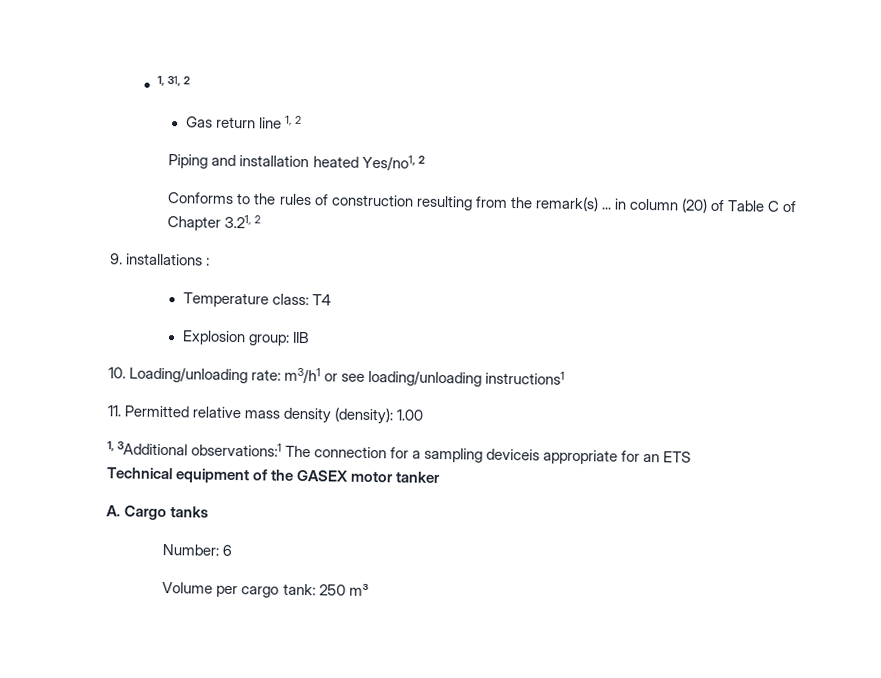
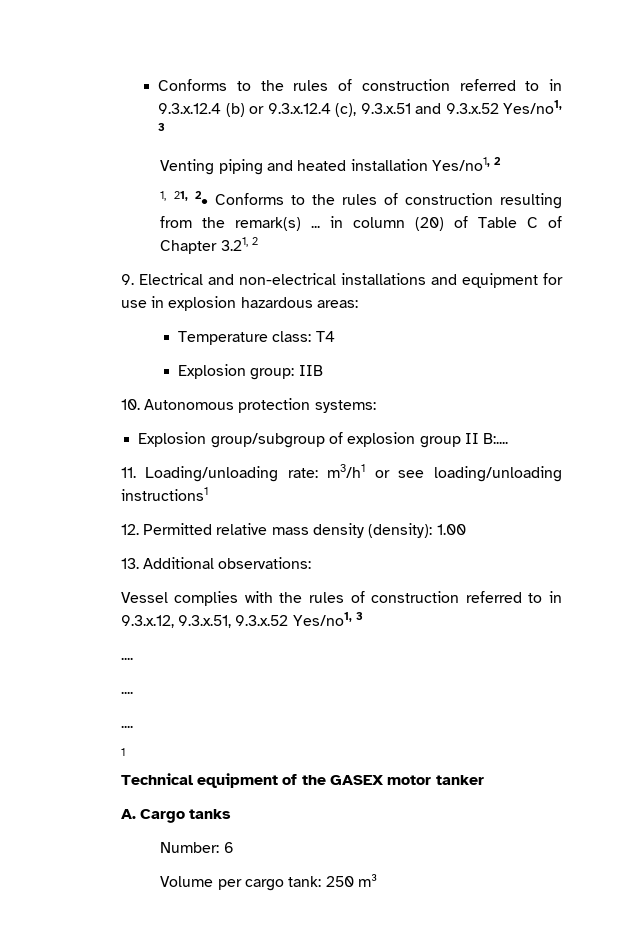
- 1, 31, 2
- Gas return line 1, 2
- Piping and installation heated Yes/no1, 2
+ Conforms to the rules of construction referred to in 9.3.x.12.4 (b) or 9.3.x.12.4 (c), 9.3.x.51 and 9.3.x.52 Yes/no1, 3
+ Venting piping and heated installation Yes/no1, 2
- Conforms to the rules of construction resulting from the remark(s) ... in column (20) of Table C of Chapter 3.21, 2
+ 1, 21, 2• Conforms to the rules of construction resulting from the remark(s) ... in column (20) of Table C of Chapter 3.21, 2
- 9. installations :
+ 9. Electrical and non-electrical installations and equipment for use in explosion hazardous areas:
- 10. Loading/unloading rate: m3/h1 or see loading/unloading instructions1
+ 10. Autonomous protection systems:
+ Explosion group/subgroup of explosion group II B:....
+ 11. Loading/unloading rate: m3/h1 or see loading/unloading instructions1
- 11. Permitted relative mass density (density): 1.00
+ 12. Permitted relative mass density (density): 1.00
- 1, 3Additional observations:1 The connection for a sampling deviceis appropriate for an ETS
+ 13. Additional observations:
+ Vessel complies with the rules of construction referred to in 9.3.x.12, 9.3.x.51, 9.3.x.52 Yes/no1, 3
+ ....
+ ....
+ ....
+ 1

